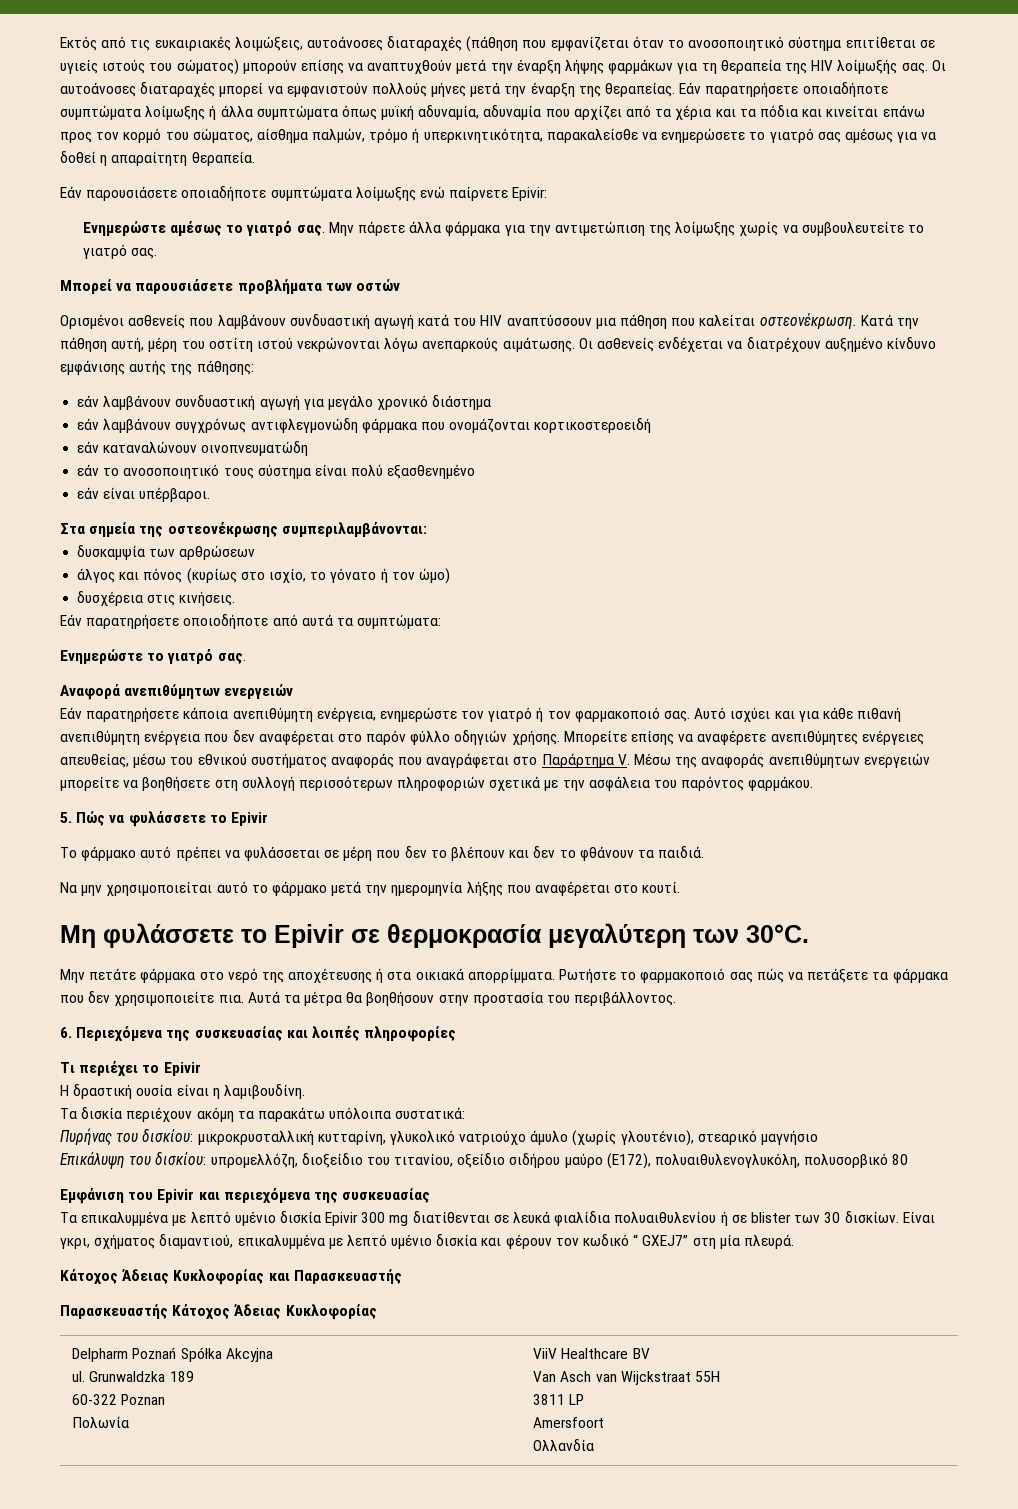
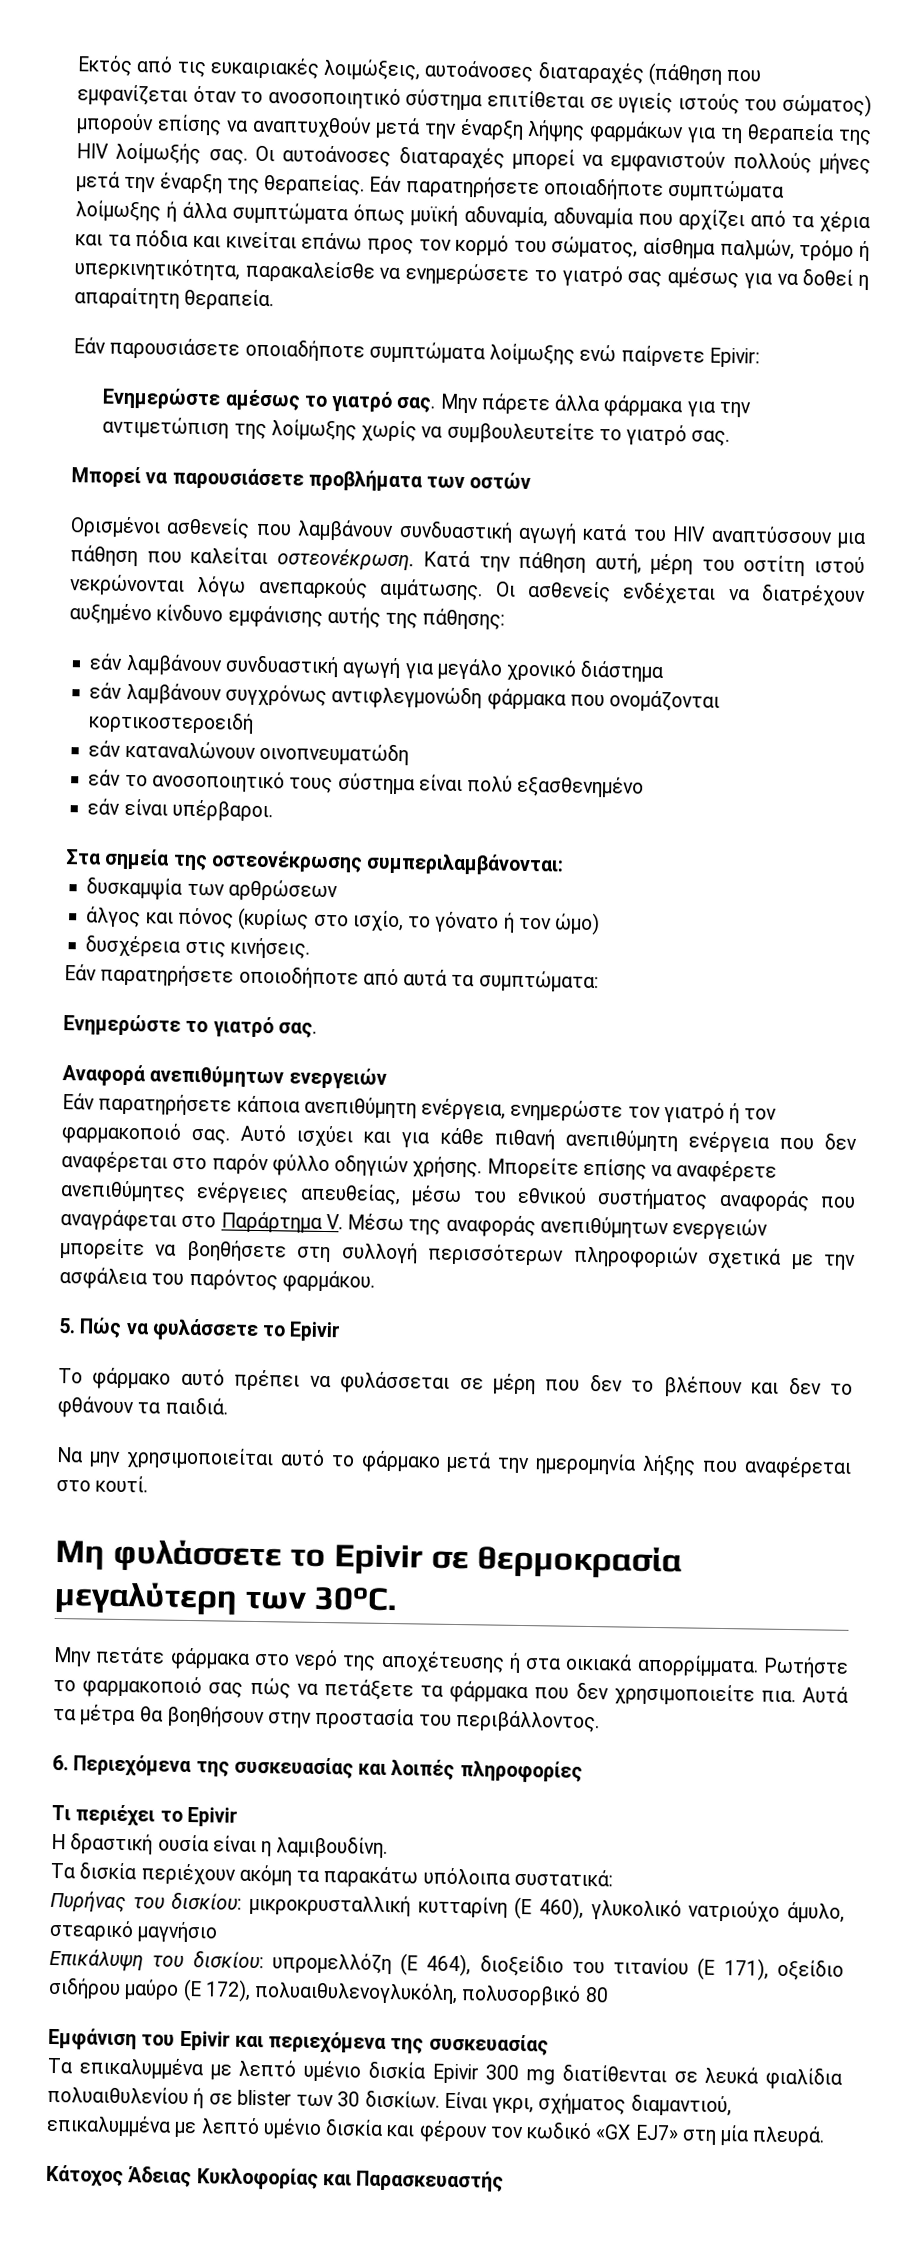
- Πυρήνας του δισκίου: μικροκρυσταλλική κυτταρίνη, γλυκολικό νατριούχο άμυλο (χωρίς γλουτένιο), στεαρικό μαγνήσιο
+ Πυρήνας του δισκίου: μικροκρυσταλλική κυτταρίνη (Ε 460), γλυκολικό νατριούχο άμυλο, στεαρικό μαγνήσιο
- Επικάλυψη του δισκίου: υπρομελλόζη, διοξείδιο του τιτανίου, οξείδιο σιδήρου μαύρο (E172), πολυαιθυλενογλυκόλη, πολυσορβικό 80
+ Επικάλυψη του δισκίου: υπρομελλόζη (Ε 464), διοξείδιο του τιτανίου (Ε 171), οξείδιο σιδήρου μαύρο (E 172), πολυαιθυλενογλυκόλη, πολυσορβικό 80
- Είναι γκρι, σχήματος διαμαντιού, επικαλυμμένα με λεπτό υμένιο δισκία και φέρουν τον κωδικό “ GXEJ7” στη μία πλευρά.
+ Είναι γκρι, σχήματος διαμαντιού, επικαλυμμένα με λεπτό υμένιο δισκία και φέρουν τον κωδικό «GX EJ7» στη μία πλευρά.
- Παρασκευαστής Κάτοχος Άδειας Κυκλοφορίας
- Delpharm Poznań Spółka Akcyjna
- ul. Grunwaldzka 189
- 60-322 Poznan
- Πολωνία | ViiV Healthcare BV
- Van Asch van Wijckstraat 55H
- 3811 LP
- Amersfoort
- Ολλανδία

